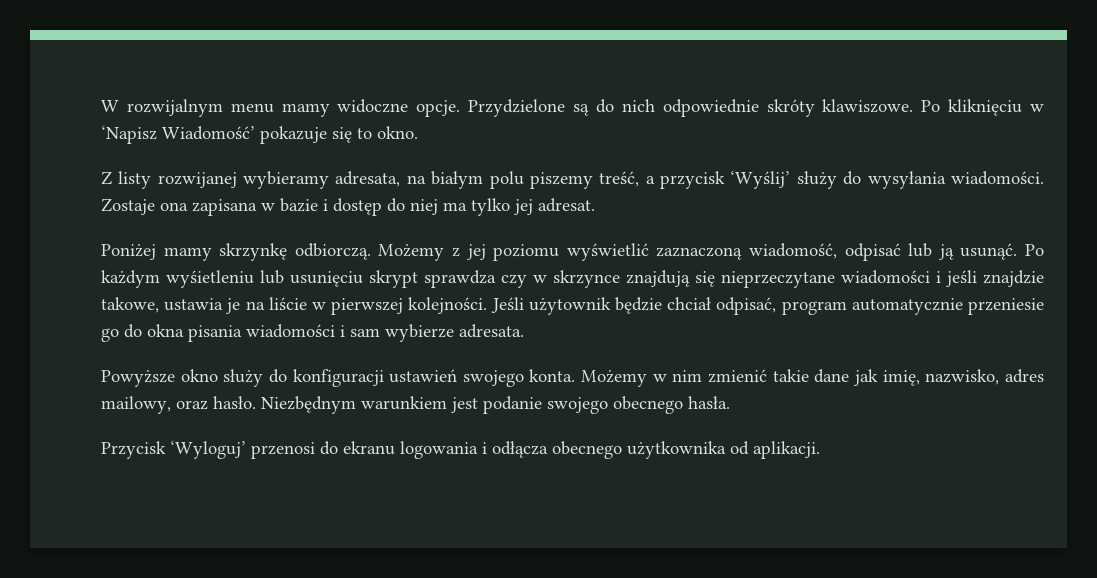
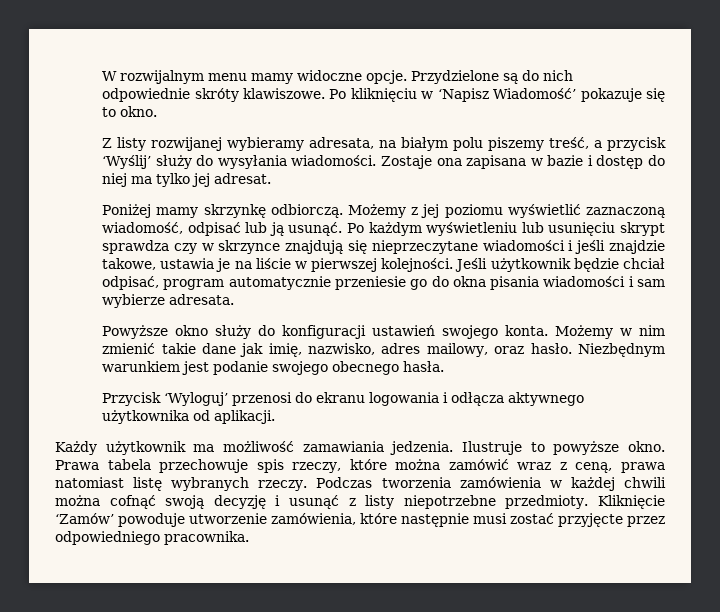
- Po każdym wyśietleniu lub usunięciu skrypt sprawdza czy w skrzynce znajdują się nieprzeczytane wiadomości i jeśli znajdzie takowe, ustawia je na liście w pierwszej kolejności.
+ Po każdym wyświetleniu lub usunięciu skrypt sprawdza czy w skrzynce znajdują się nieprzeczytane wiadomości i jeśli znajdzie takowe, ustawia je na liście w pierwszej kolejności.
- Jeśli użytownik będzie chciał odpisać, program automatycznie przeniesie go do okna pisania wiadomości i sam wybierze adresata.
+ Jeśli użytkownik będzie chciał odpisać, program automatycznie przeniesie go do okna pisania wiadomości i sam wybierze adresata.
- Przycisk ‘Wyloguj’ przenosi do ekranu logowania i odłącza obecnego użytkownika od aplikacji.
+ Przycisk ‘Wyloguj’ przenosi do ekranu logowania i odłącza aktywnego użytkownika od aplikacji.
+ Każdy użytkownik ma możliwość zamawiania jedzenia. Ilustruje to powyższe okno. Prawa tabela przechowuje spis rzeczy, które można zamówić wraz z ceną, prawa natomiast listę wybranych rzeczy. Podczas tworzenia zamówienia w każdej chwili można cofnąć swoją decyzję i usunąć z listy niepotrzebne przedmioty. Kliknięcie ‘Zamów’ powoduje utworzenie zamówienia, które następnie musi zostać przyjęcte przez odpowiedniego pracownika.

